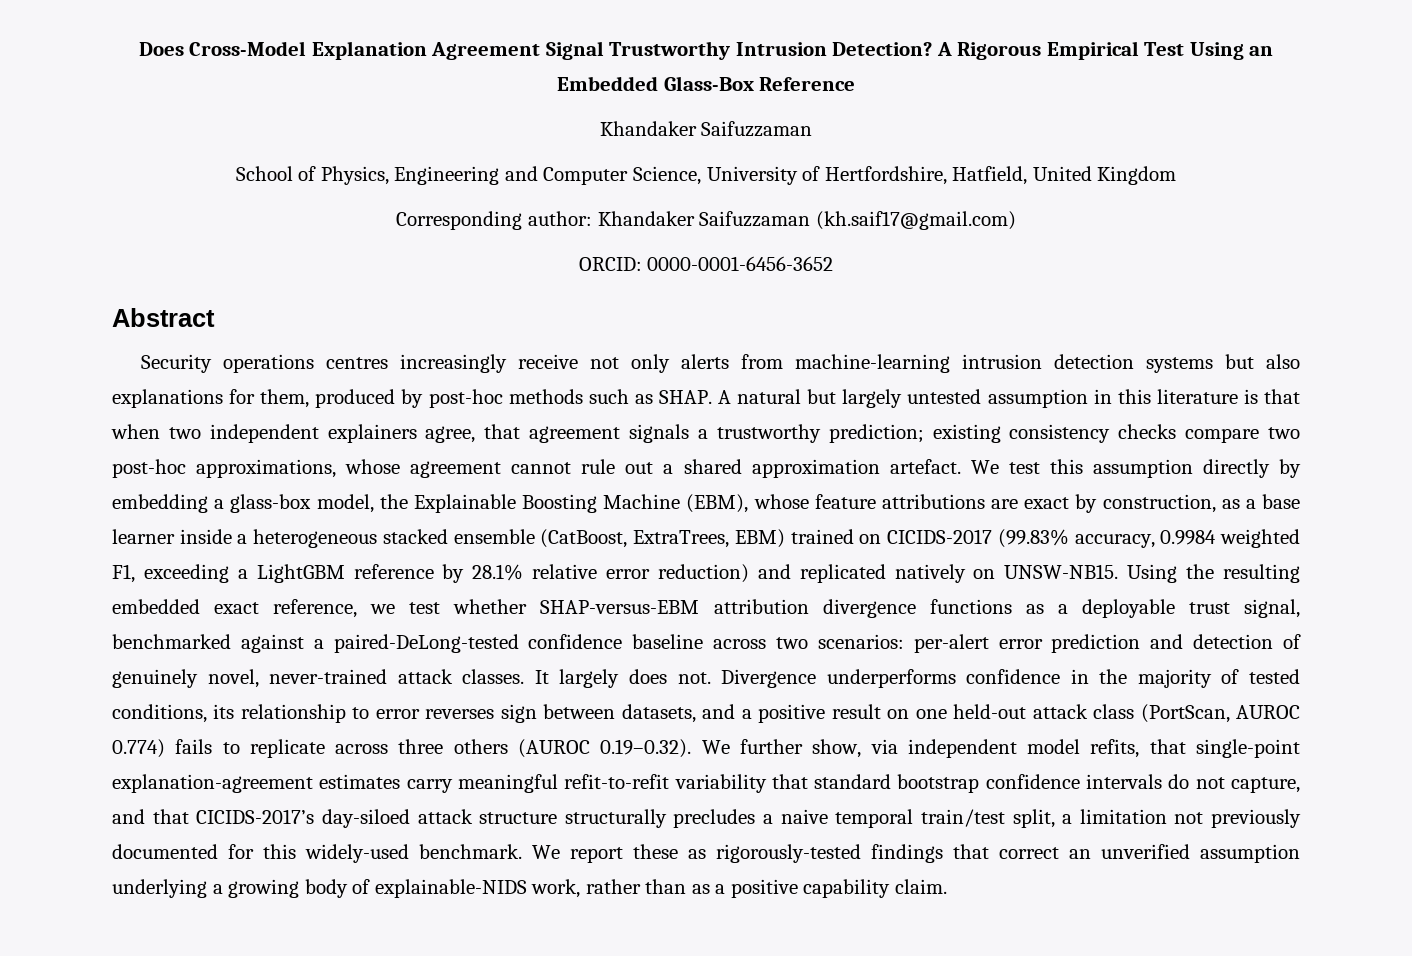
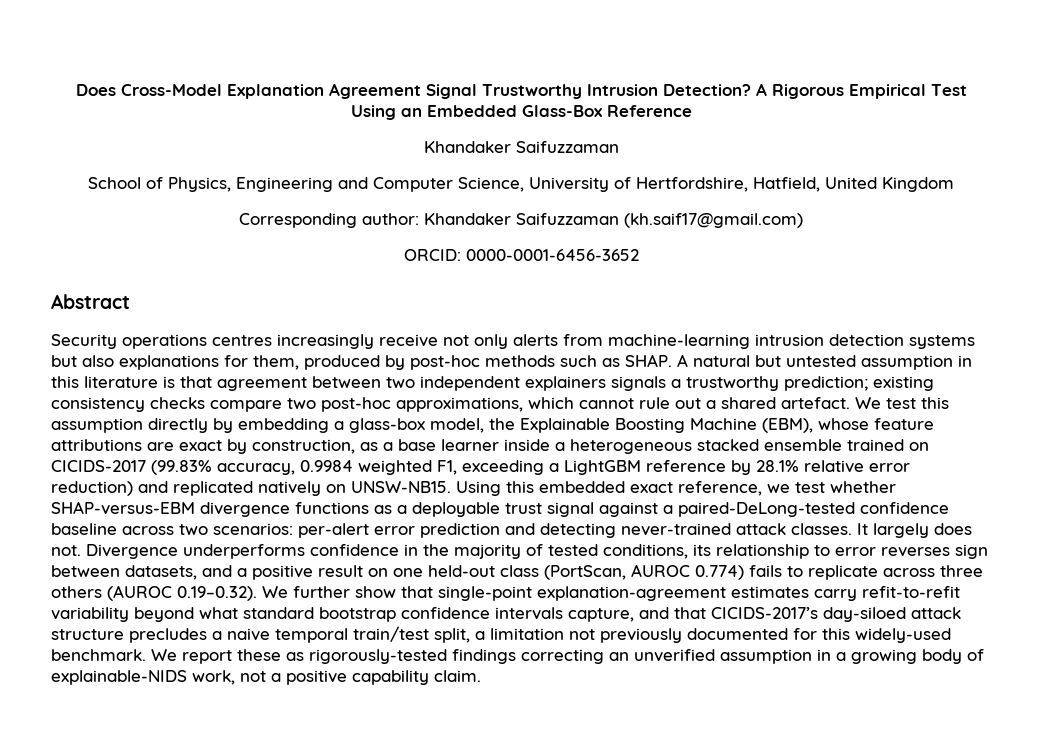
- A natural but largely untested assumption in this literature is that when two independent explainers agree, that agreement signals a trustworthy prediction; existing consistency checks compare two post-hoc approximations, whose agreement cannot rule out a shared approximation artefact.
+ A natural but untested assumption in this literature is that agreement between two independent explainers signals a trustworthy prediction; existing consistency checks compare two post-hoc approximations, which cannot rule out a shared artefact.
- We test this assumption directly by embedding a glass-box model, the Explainable Boosting Machine (EBM), whose feature attributions are exact by construction, as a base learner inside a heterogeneous stacked ensemble (CatBoost, ExtraTrees, EBM) trained on CICIDS-2017 (99.83% accuracy, 0.9984 weighted F1, exceeding a LightGBM reference by 28.1% relative error reduction) and replicated natively on UNSW-NB15.
+ We test this assumption directly by embedding a glass-box model, the Explainable Boosting Machine (EBM), whose feature attributions are exact by construction, as a base learner inside a heterogeneous stacked ensemble trained on CICIDS-2017 (99.83% accuracy, 0.9984 weighted F1, exceeding a LightGBM reference by 28.1% relative error reduction) and replicated natively on UNSW-NB15.
- Using the resulting embedded exact reference, we test whether SHAP-versus-EBM attribution divergence functions as a deployable trust signal, benchmarked against a paired-DeLong-tested confidence baseline across two scenarios: per-alert error prediction and detection of genuinely novel, never-trained attack classes.
+ Using this embedded exact reference, we test whether SHAP-versus-EBM divergence functions as a deployable trust signal against a paired-DeLong-tested confidence baseline across two scenarios: per-alert error prediction and detecting never-trained attack classes.
- Divergence underperforms confidence in the majority of tested conditions, its relationship to error reverses sign between datasets, and a positive result on one held-out attack class (PortScan, AUROC 0.774) fails to replicate across three others (AUROC 0.19–0.32). We further show, via independent model refits, that single-point explanation-agreement estimates carry meaningful refit-to-refit variability that standard bootstrap confidence intervals do not capture, and that CICIDS-2017’s day-siloed attack structure structurally precludes a naive temporal train/test split, a limitation not previously documented for this widely-used benchmark.
+ Divergence underperforms confidence in the majority of tested conditions, its relationship to error reverses sign between datasets, and a positive result on one held-out class (PortScan, AUROC 0.774) fails to replicate across three others (AUROC 0.19–0.32). We further show that single-point explanation-agreement estimates carry refit-to-refit variability beyond what standard bootstrap confidence intervals capture, and that CICIDS-2017’s day-siloed attack structure precludes a naive temporal train/test split, a limitation not previously documented for this widely-used benchmark.
- We report these as rigorously-tested findings that correct an unverified assumption underlying a growing body of explainable-NIDS work, rather than as a positive capability claim.
+ We report these as rigorously-tested findings correcting an unverified assumption in a growing body of explainable-NIDS work, not a positive capability claim.

